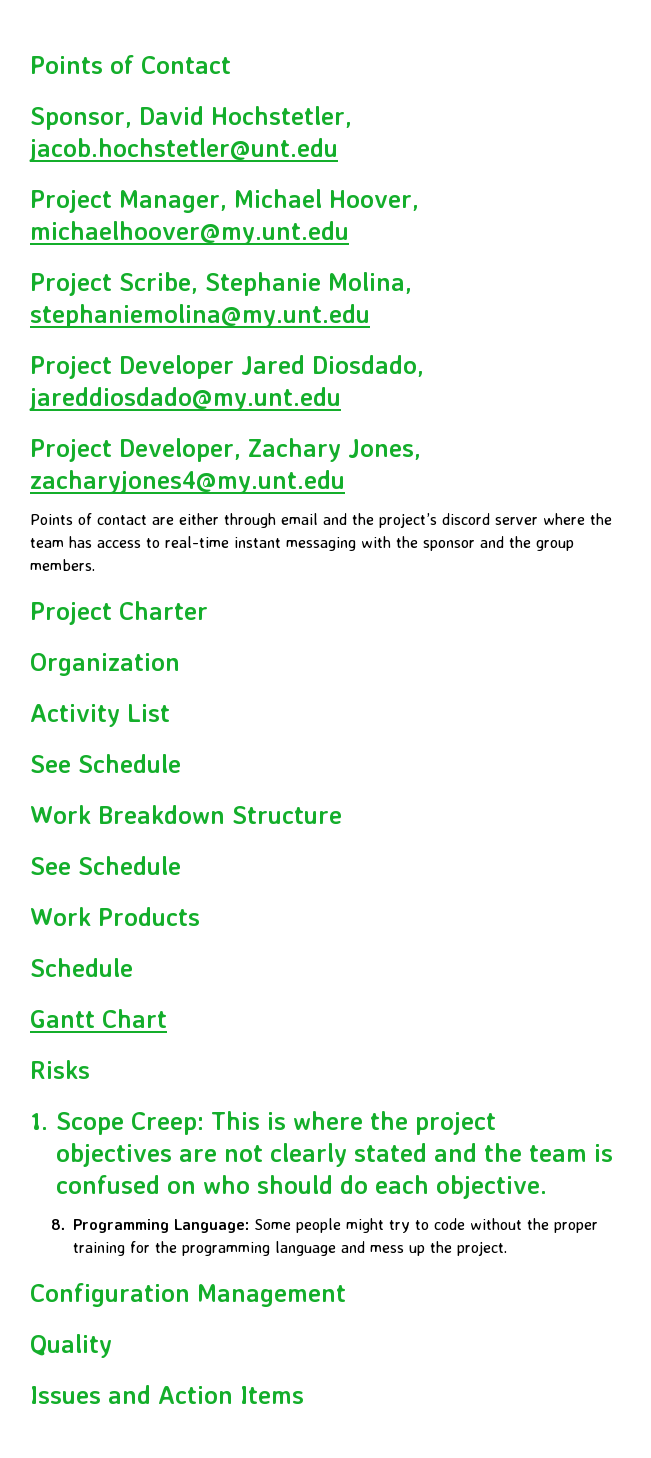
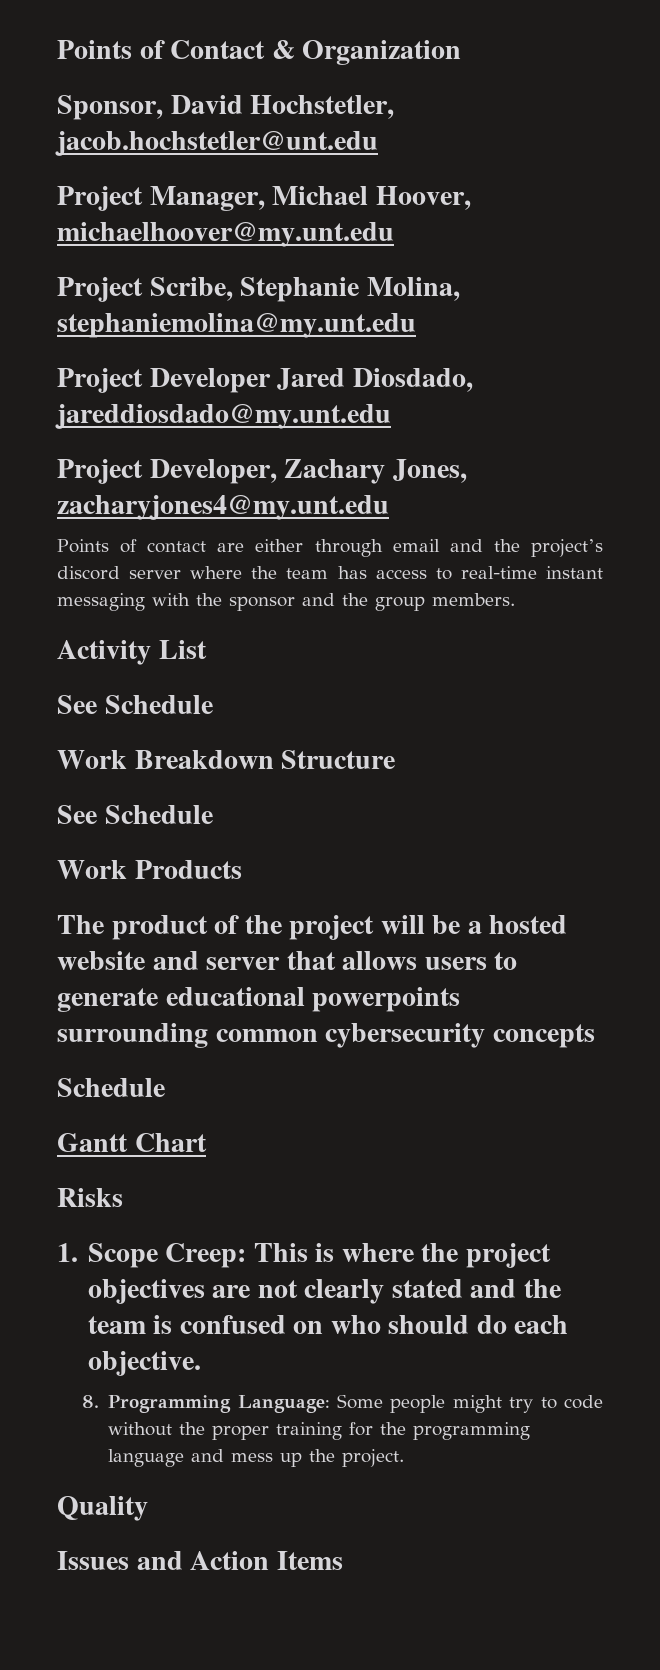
- Points of Contact
+ Points of Contact & Organization
- Project Charter
- Organization
+ The product of the project will be a hosted website and server that allows users to generate educational powerpoints surrounding common cybersecurity concepts
- Configuration Management

